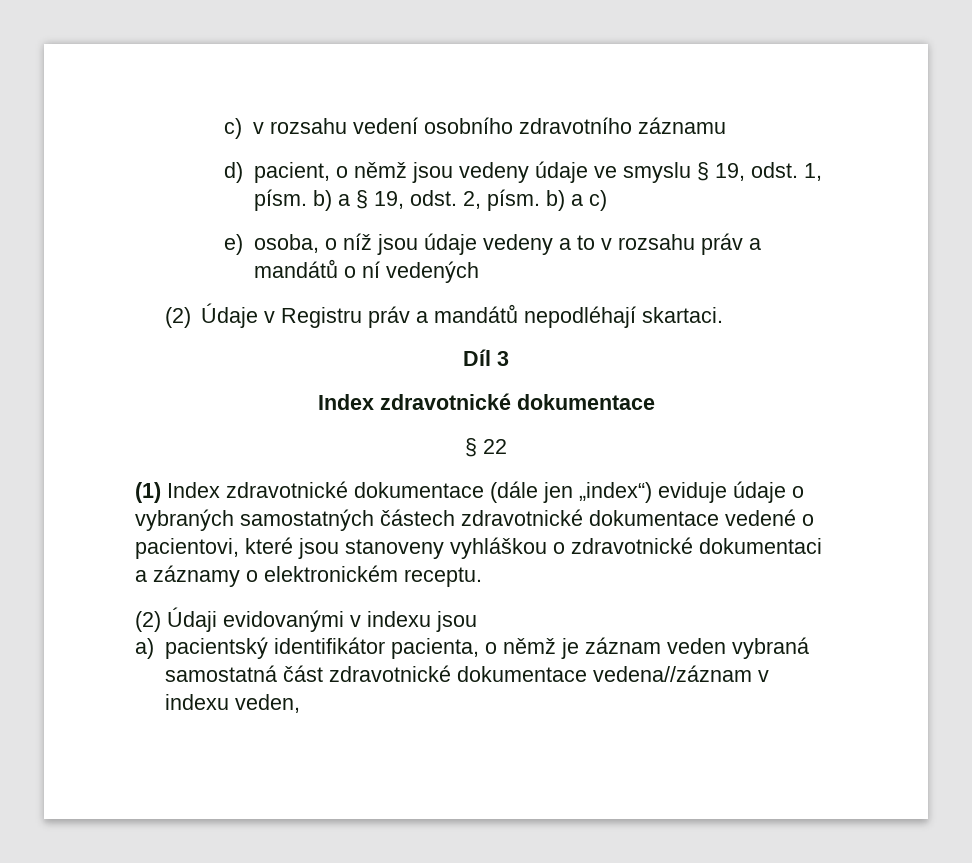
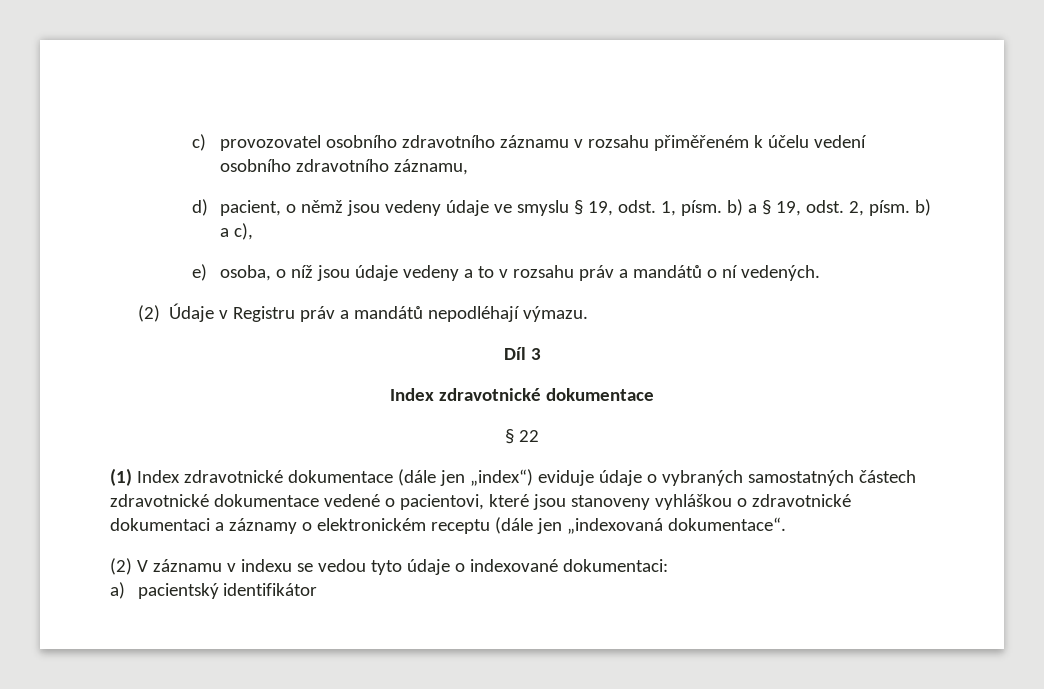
- c) v rozsahu vedení osobního zdravotního záznamu
+ c) provozovatel osobního zdravotního záznamu v rozsahu přiměřeném k účelu vedení osobního zdravotního záznamu,
- d) pacient, o němž jsou vedeny údaje ve smyslu § 19, odst. 1, písm. b) a § 19, odst. 2, písm. b) a c)
+ d) pacient, o němž jsou vedeny údaje ve smyslu § 19, odst. 1, písm. b) a § 19, odst. 2, písm. b) a c),
- e) osoba, o níž jsou údaje vedeny a to v rozsahu práv a mandátů o ní vedených
+ e) osoba, o níž jsou údaje vedeny a to v rozsahu práv a mandátů o ní vedených.
- (2) Údaje v Registru práv a mandátů nepodléhají skartaci.
+ (2) Údaje v Registru práv a mandátů nepodléhají výmazu.
- (1) Index zdravotnické dokumentace (dále jen „index“) eviduje údaje o vybraných samostatných částech zdravotnické dokumentace vedené o pacientovi, které jsou stanoveny vyhláškou o zdravotnické dokumentaci a záznamy o elektronickém receptu.
- (2) Údaji evidovanými v indexu jsou
- a) pacientský identifikátor pacienta, o němž je záznam veden vybraná samostatná část zdravotnické dokumentace vedena//záznam v indexu veden,
+ (1) Index zdravotnické dokumentace (dále jen „index“) eviduje údaje o vybraných samostatných částech zdravotnické dokumentace vedené o pacientovi, které jsou stanoveny vyhláškou o zdravotnické dokumentaci a záznamy o elektronickém receptu (dále jen „indexovaná dokumentace“.
+ (2) V záznamu v indexu se vedou tyto údaje o indexované dokumentaci:
+ a) pacientský identifikátor

